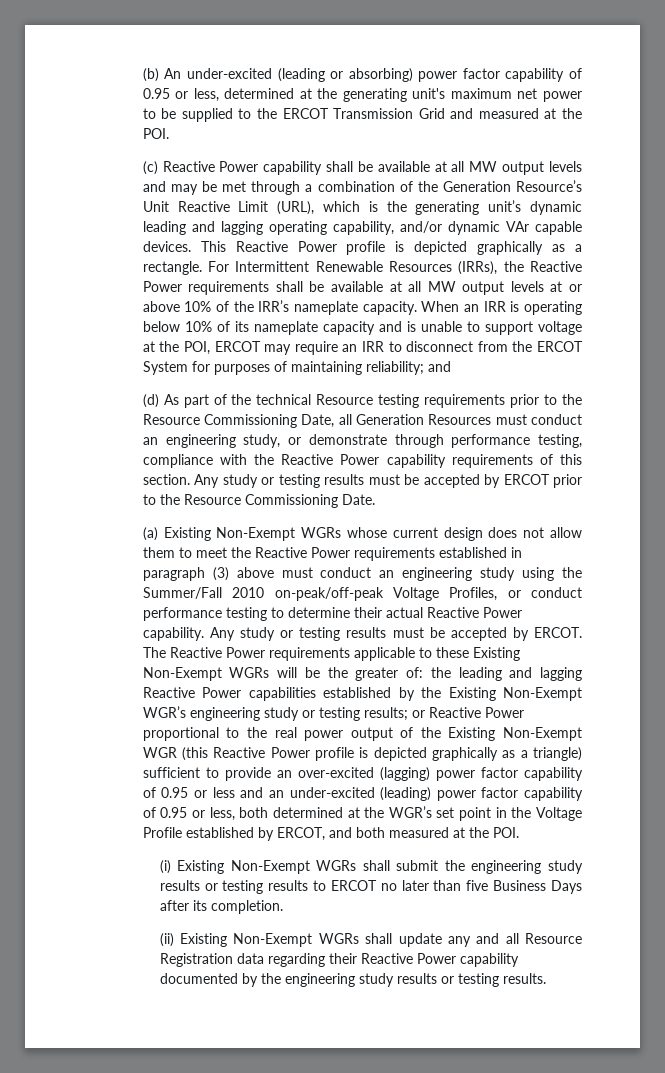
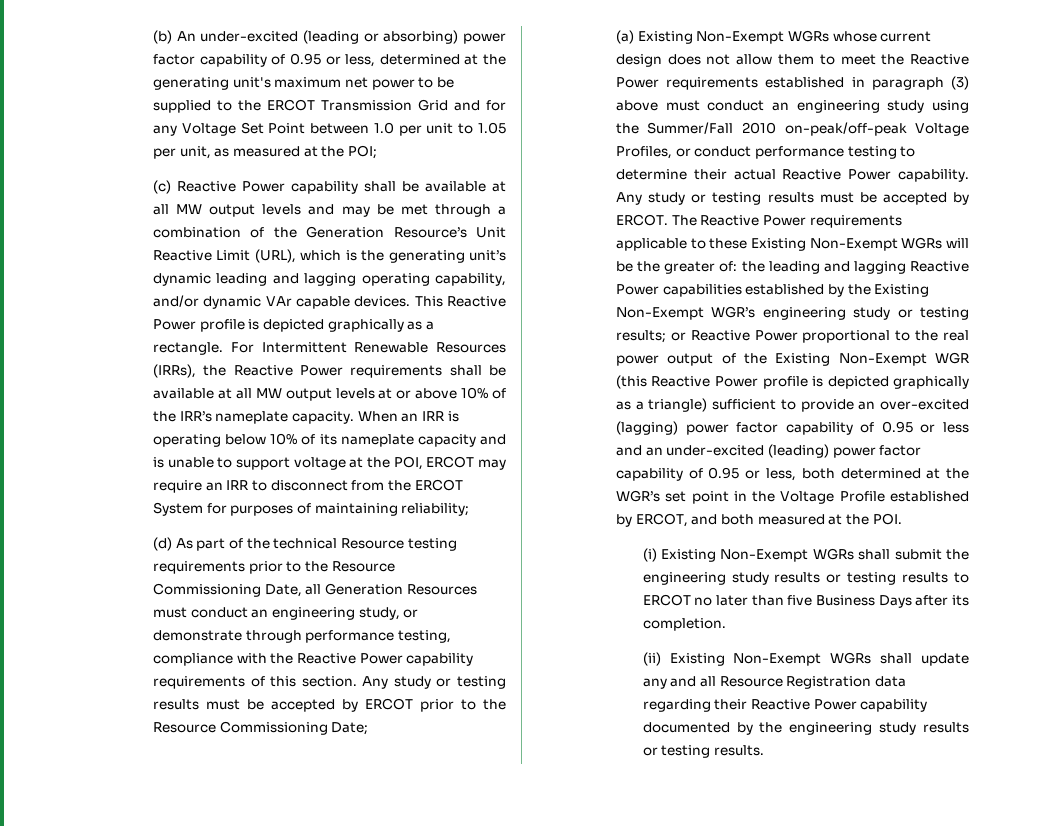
- (b) An under-excited (leading or absorbing) power factor capability of 0.95 or less, determined at the generating unit's maximum net power to be supplied to the ERCOT Transmission Grid and measured at the POI.
+ (b) An under-excited (leading or absorbing) power factor capability of 0.95 or less, determined at the generating unit's maximum net power to be supplied to the ERCOT Transmission Grid and for any Voltage Set Point between 1.0 per unit to 1.05 per unit, as measured at the POI;
- When an IRR is operating below 10% of its nameplate capacity and is unable to support voltage at the POI, ERCOT may require an IRR to disconnect from the ERCOT System for purposes of maintaining reliability; and
+ When an IRR is operating below 10% of its nameplate capacity and is unable to support voltage at the POI, ERCOT may require an IRR to disconnect from the ERCOT System for purposes of maintaining reliability;
- Any study or testing results must be accepted by ERCOT prior to the Resource Commissioning Date.
+ Any study or testing results must be accepted by ERCOT prior to the Resource Commissioning Date;

